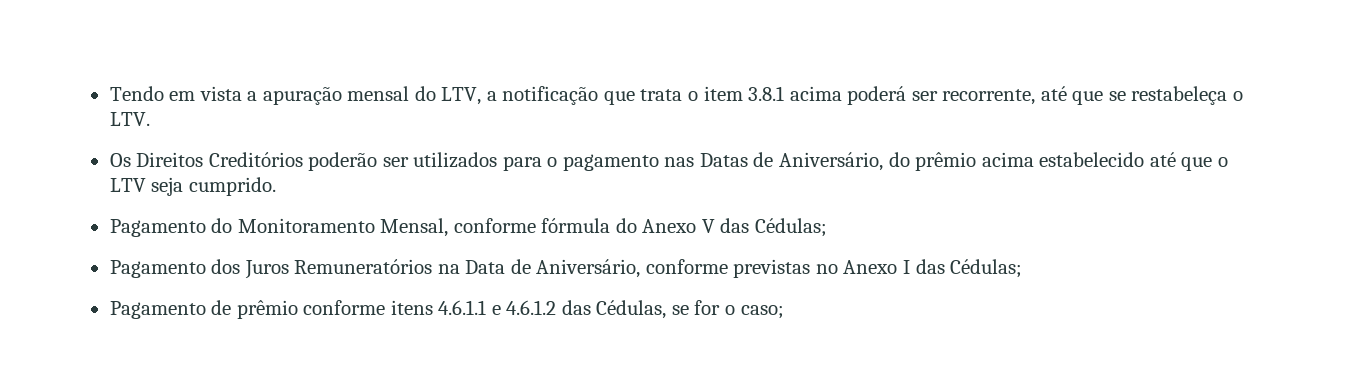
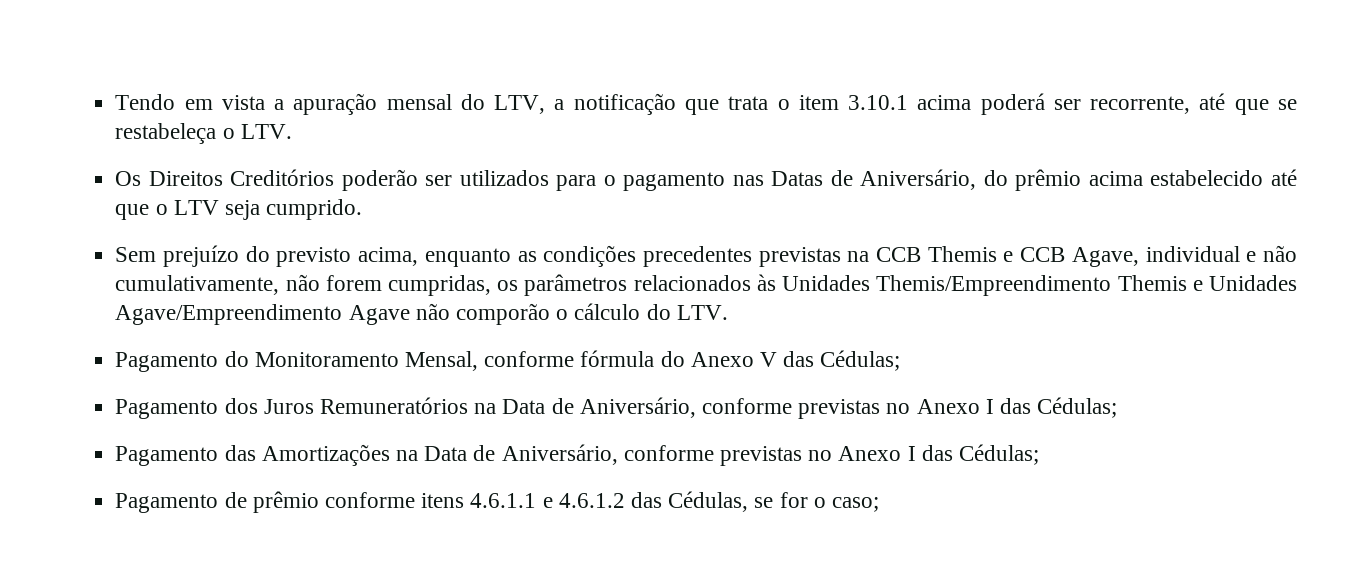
- Tendo em vista a apuração mensal do LTV, a notificação que trata o item 3.8.1 acima poderá ser recorrente, até que se restabeleça o LTV.
+ Tendo em vista a apuração mensal do LTV, a notificação que trata o item 3.10.1 acima poderá ser recorrente, até que se restabeleça o LTV.
+ Sem prejuízo do previsto acima, enquanto as condições precedentes previstas na CCB Themis e CCB Agave, individual e não cumulativamente, não forem cumpridas, os parâmetros relacionados às Unidades Themis/Empreendimento Themis e Unidades Agave/Empreendimento Agave não comporão o cálculo do LTV.
+ Pagamento das Amortizações na Data de Aniversário, conforme previstas no Anexo I das Cédulas;

